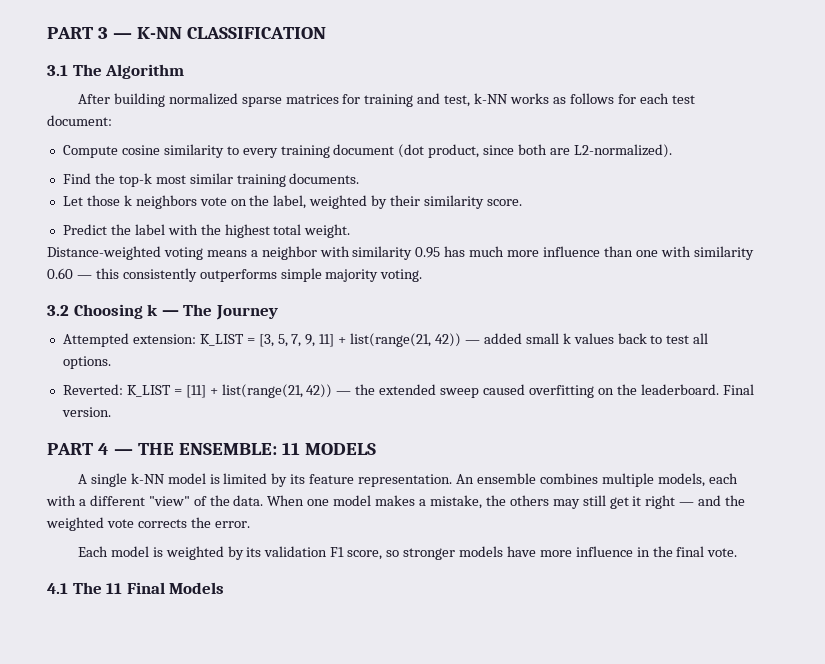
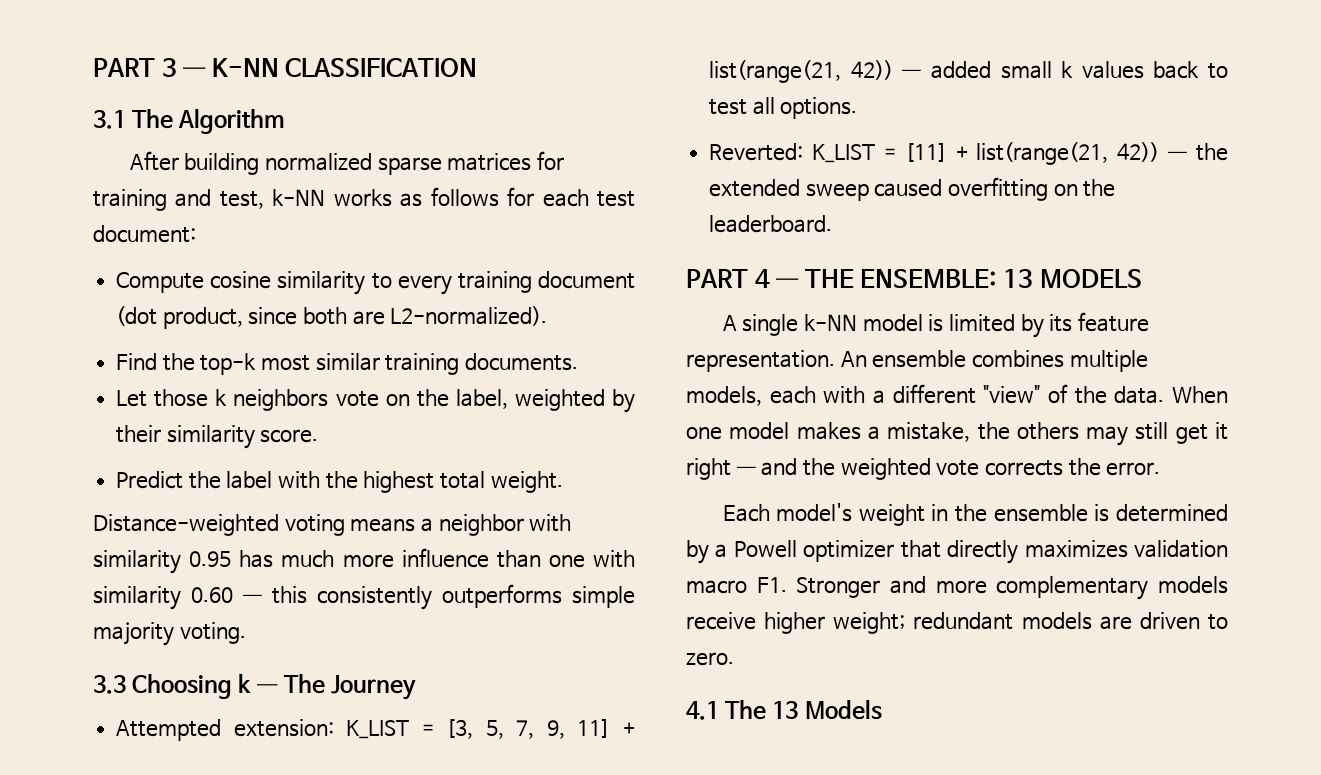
- 3.2 Choosing k — The Journey
+ 3.3 Choosing k — The Journey
- Final version.
- PART 4 — THE ENSEMBLE: 11 MODELS
+ PART 4 — THE ENSEMBLE: 13 MODELS
- Each model is weighted by its validation F1 score, so stronger models have more influence in the final vote.
+ Each model's weight in the ensemble is determined by a Powell optimizer that directly maximizes validation macro F1. Stronger and more complementary models receive higher weight; redundant models are driven to zero.
- 4.1 The 11 Final Models
+ 4.1 The 13 Models

